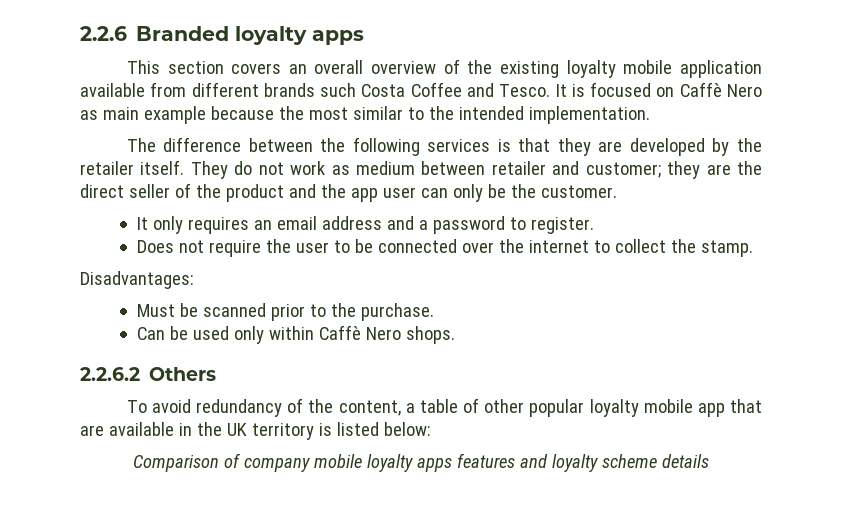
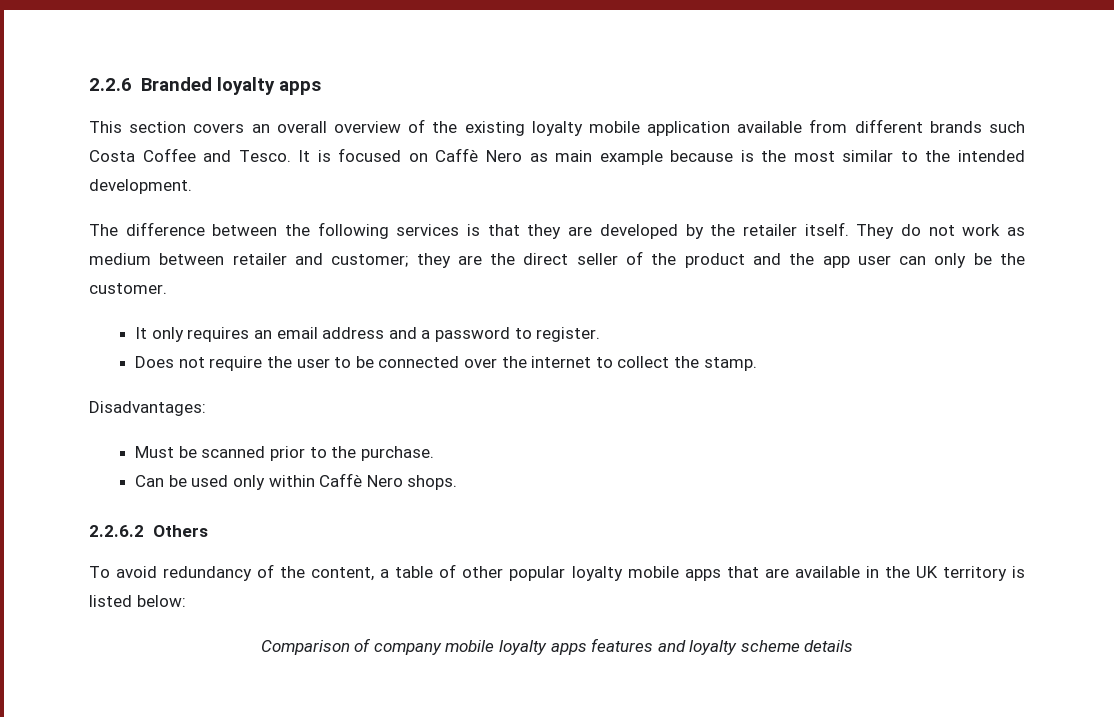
- It is focused on Caffè Nero as main example because the most similar to the intended implementation.
+ It is focused on Caffè Nero as main example because is the most similar to the intended development.
- To avoid redundancy of the content, a table of other popular loyalty mobile app that are available in the UK territory is listed below:
+ To avoid redundancy of the content, a table of other popular loyalty mobile apps that are available in the UK territory is listed below:

